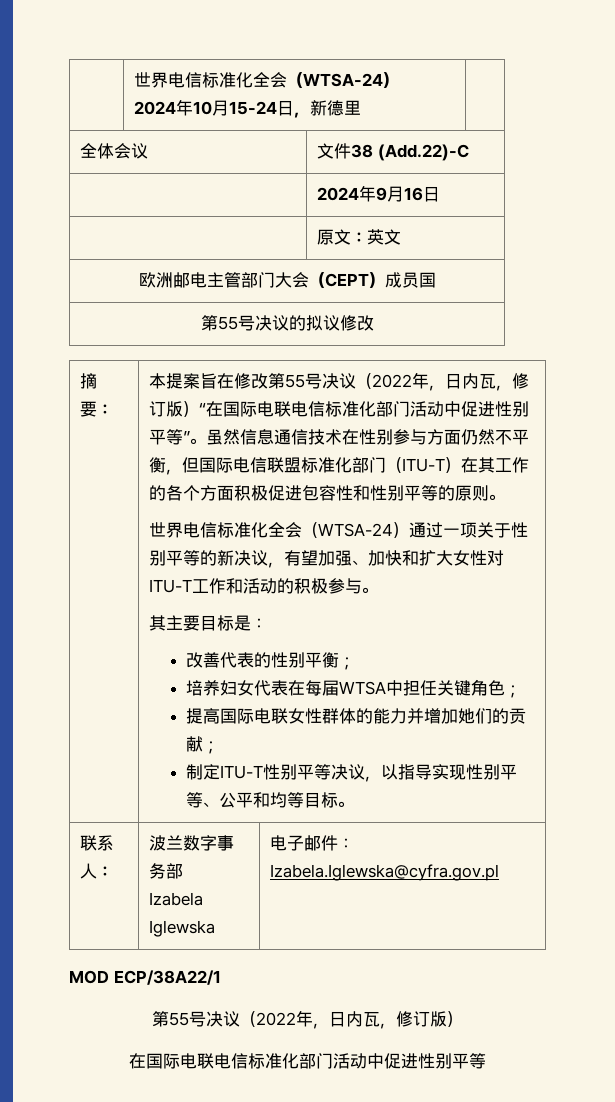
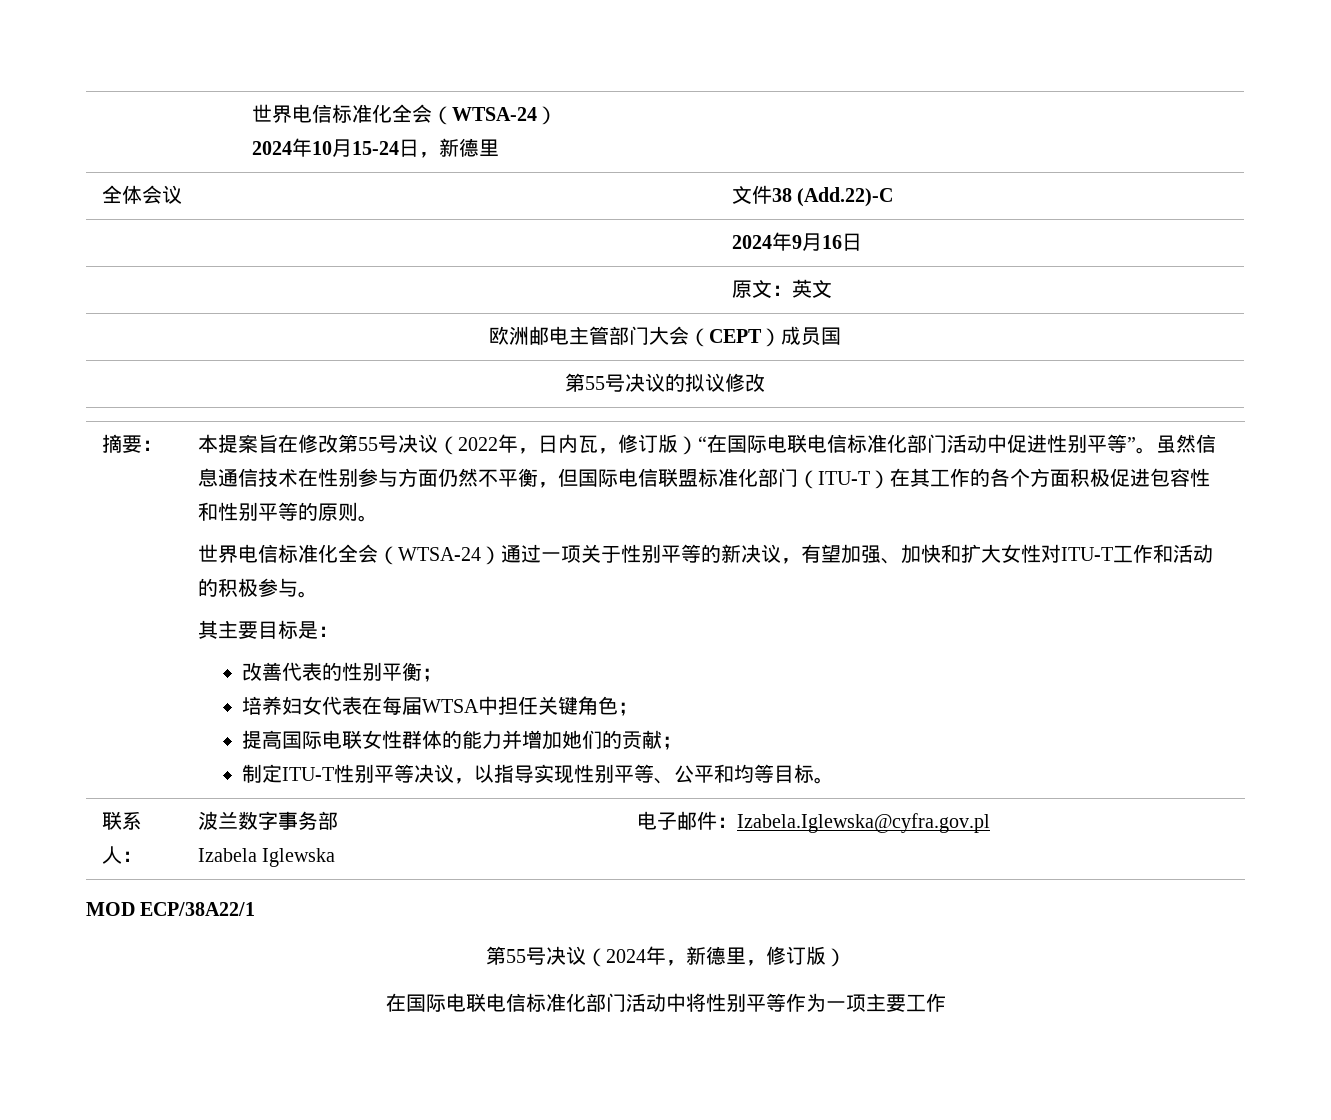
  MOD ECP/38A22/1
- 第55号决议（2022年，日内瓦，修订版）
- 在国际电联电信标准化部门活动中促进性别平等
+ 第55号决议（2024年，新德里，修订版）
+ 在国际电联电信标准化部门活动中将性别平等作为一项主要工作

